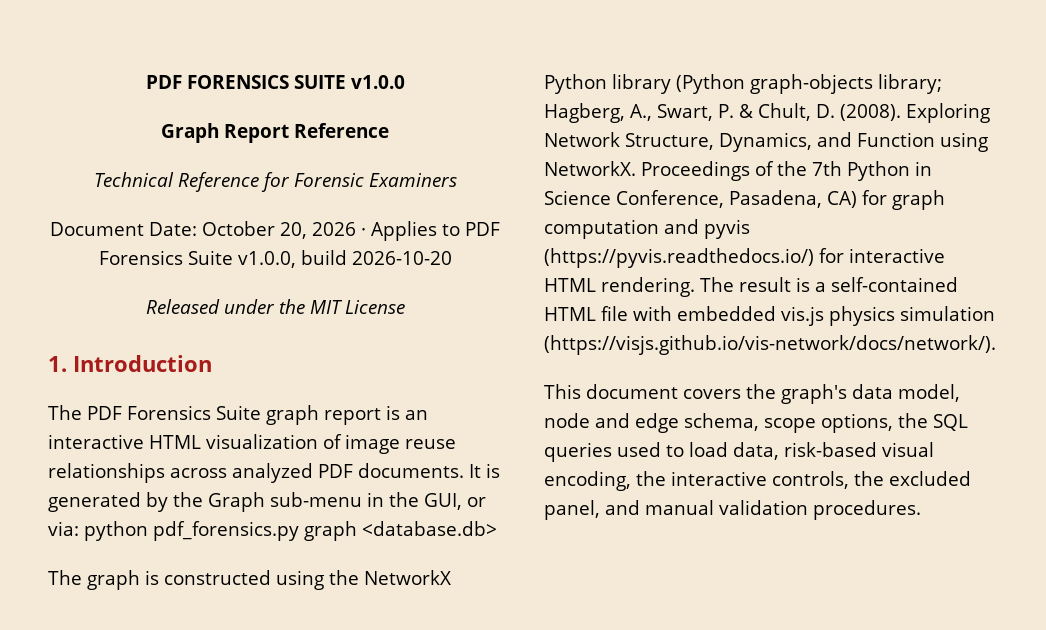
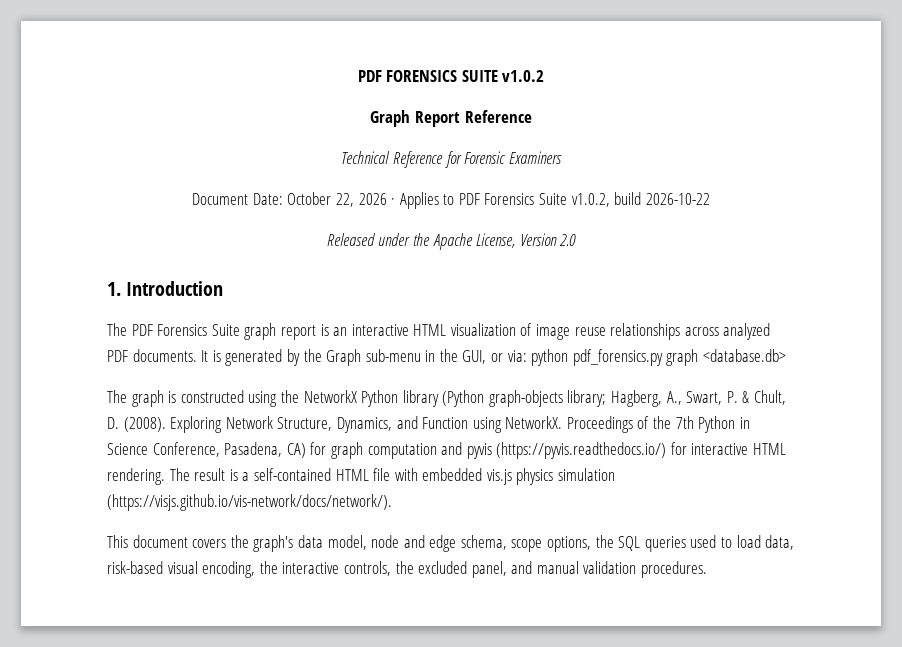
- PDF FORENSICS SUITE v1.0.0
+ PDF FORENSICS SUITE v1.0.2
- Document Date: October 20, 2026 · Applies to PDF Forensics Suite v1.0.0, build 2026-10-20
+ Document Date: October 22, 2026 · Applies to PDF Forensics Suite v1.0.2, build 2026-10-22
- Released under the MIT License
+ Released under the Apache License, Version 2.0

